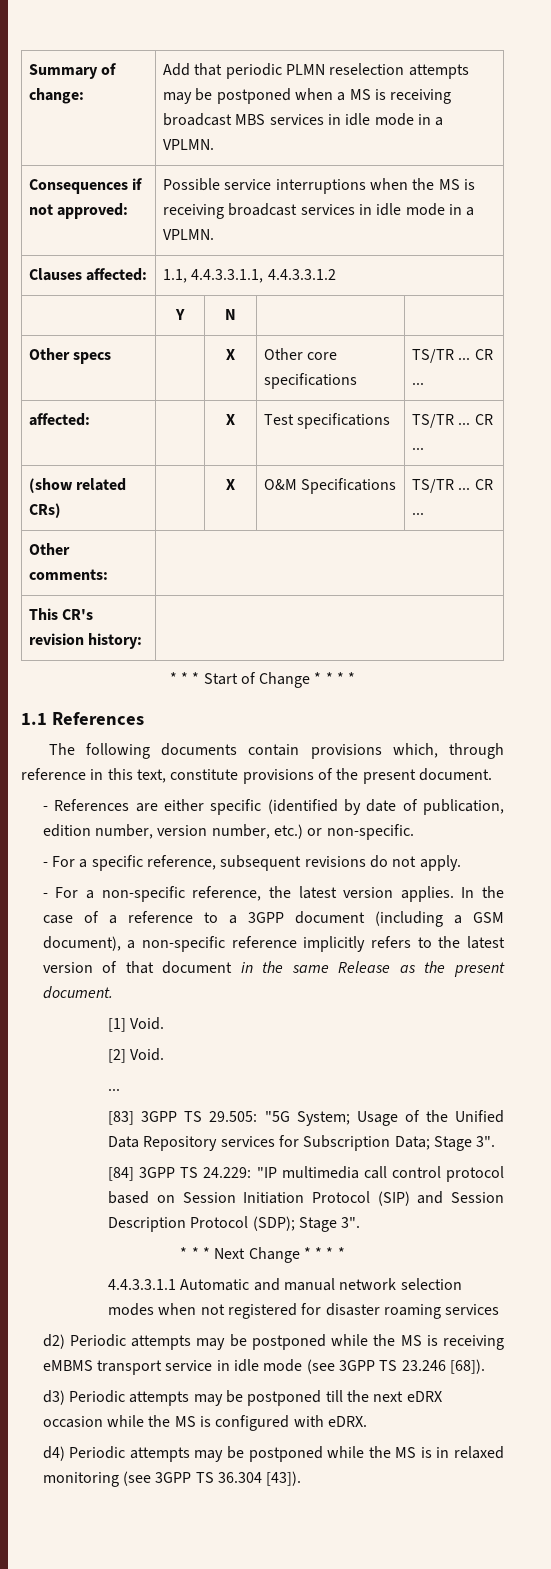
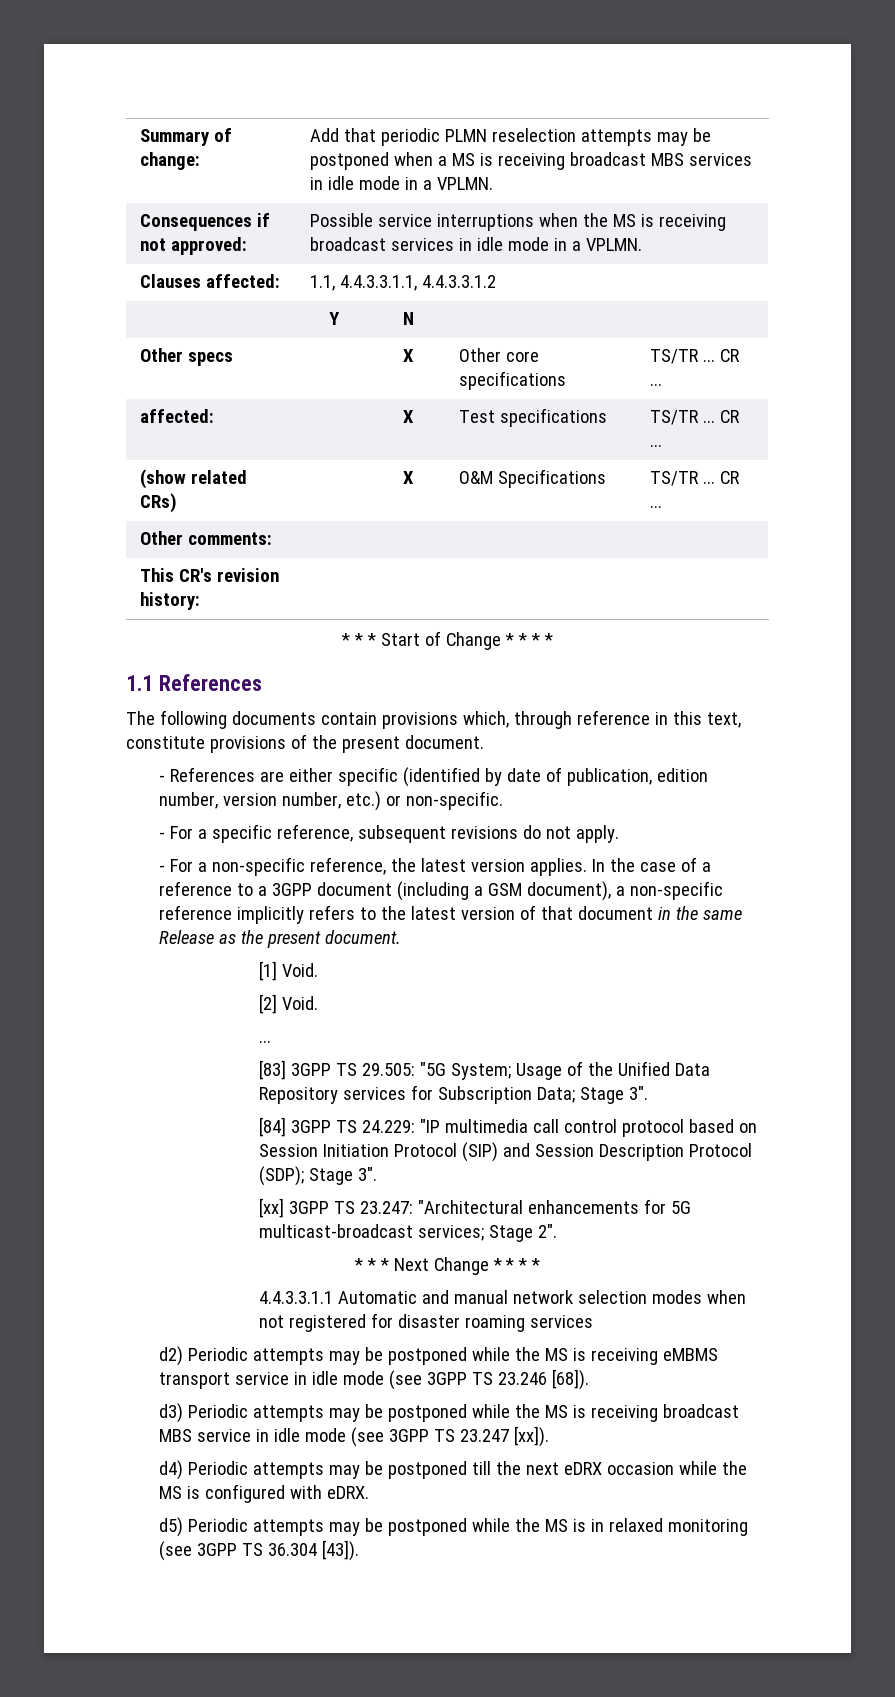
+ [xx] 3GPP TS 23.247: "Architectural enhancements for 5G multicast-broadcast services; Stage 2".
- d3) Periodic attempts may be postponed till the next eDRX occasion while the MS is configured with eDRX.
+ d3) Periodic attempts may be postponed while the MS is receiving broadcast MBS service in idle mode (see 3GPP TS 23.247 [xx]).
+ d4) Periodic attempts may be postponed till the next eDRX occasion while the MS is configured with eDRX.
- d4) Periodic attempts may be postponed while the MS is in relaxed monitoring (see 3GPP TS 36.304 [43]).
+ d5) Periodic attempts may be postponed while the MS is in relaxed monitoring (see 3GPP TS 36.304 [43]).

